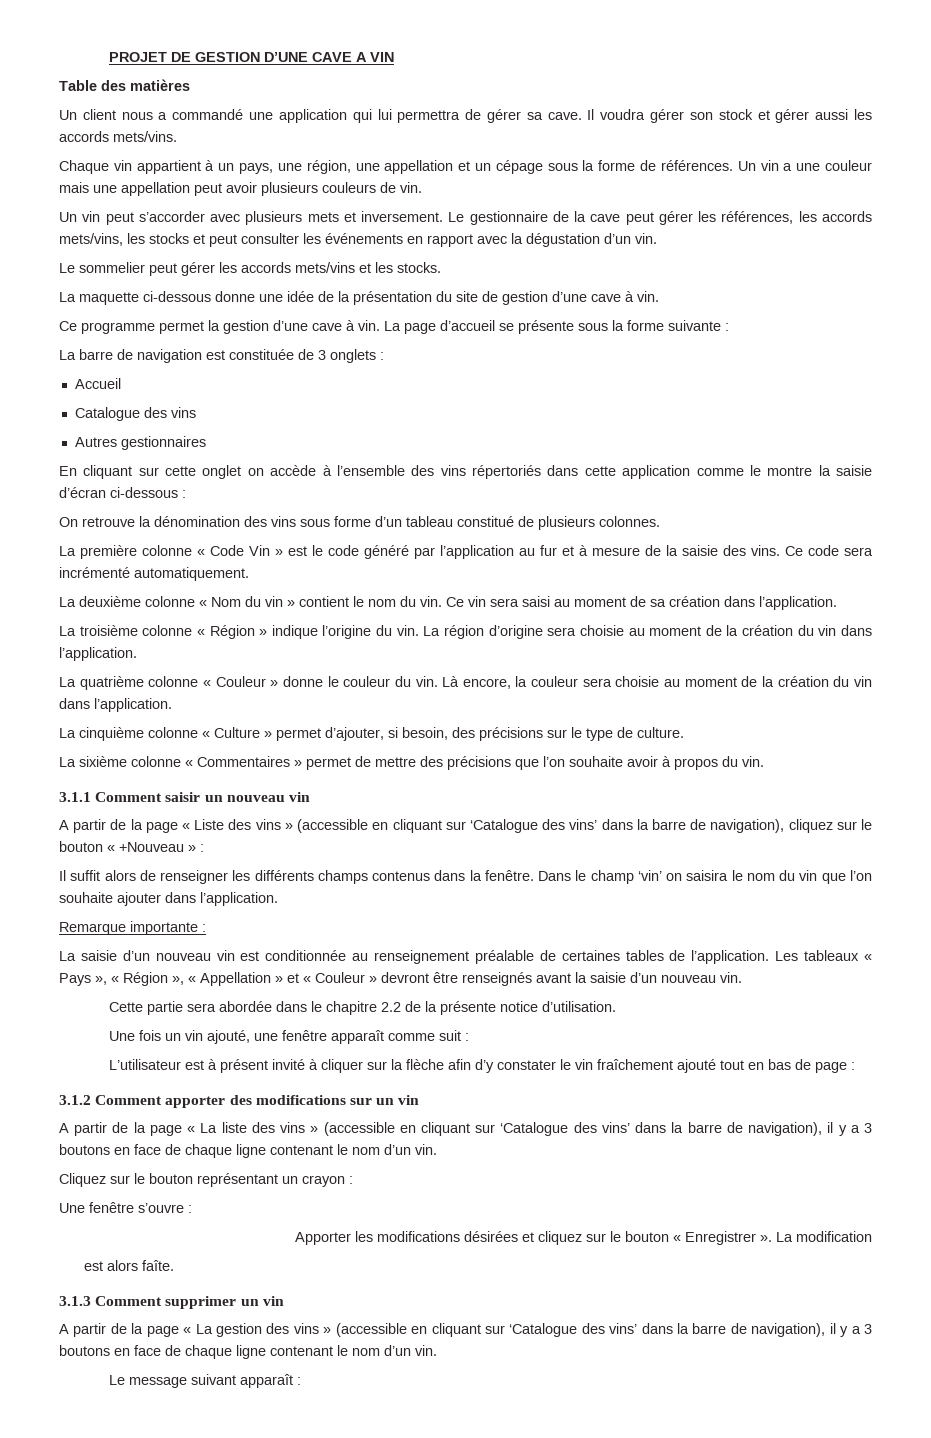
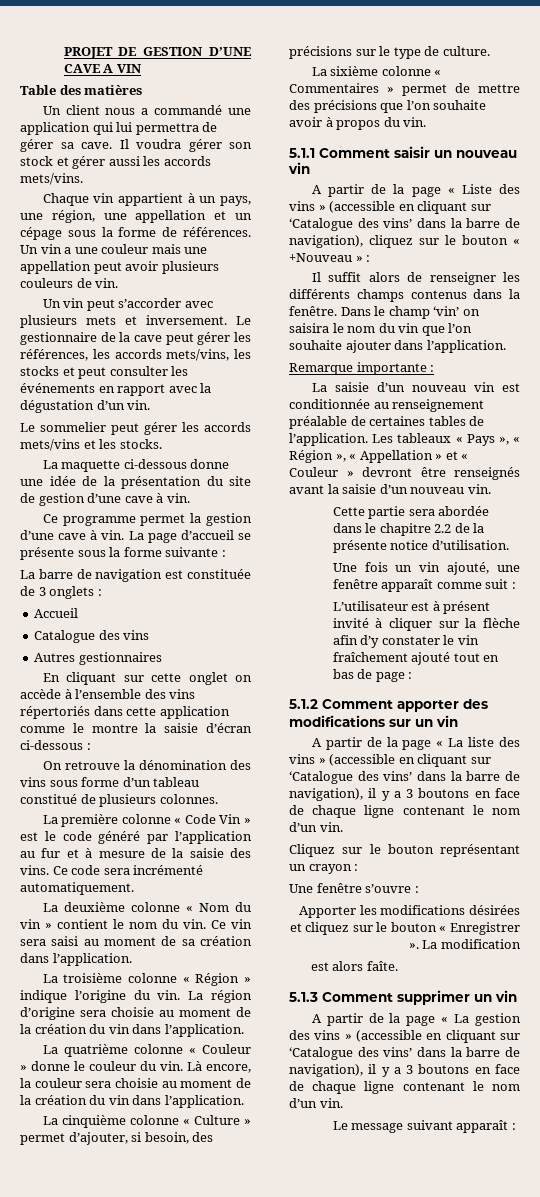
- 3.1.1 Comment saisir un nouveau vin
+ 5.1.1 Comment saisir un nouveau vin
- 3.1.2 Comment apporter des modifications sur un vin
+ 5.1.2 Comment apporter des modifications sur un vin
- 3.1.3 Comment supprimer un vin
+ 5.1.3 Comment supprimer un vin

